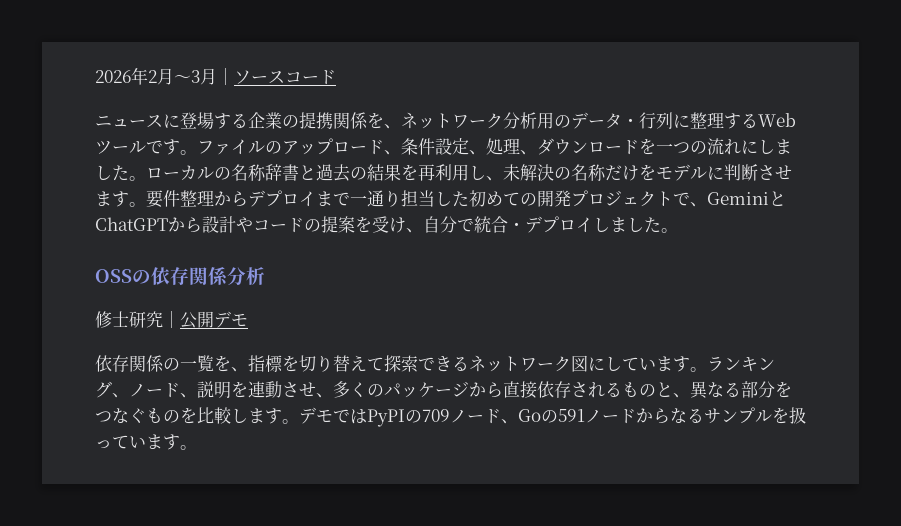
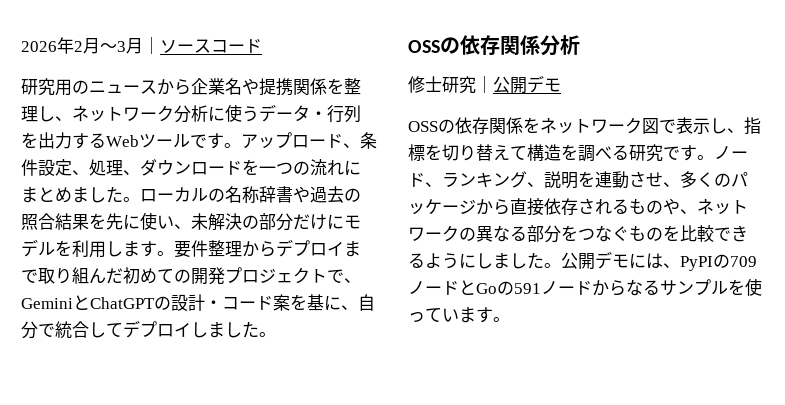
- ニュースに登場する企業の提携関係を、ネットワーク分析用のデータ・行列に整理するWebツールです。
+ 研究用のニュースから企業名や提携関係を整理し、ネットワーク分析に使うデータ・行列を出力するWebツールです。
- ファイルのアップロード、条件設定、処理、ダウンロードを一つの流れにしました。
+ アップロード、条件設定、処理、ダウンロードを一つの流れにまとめました。
- ローカルの名称辞書と過去の結果を再利用し、未解決の名称だけをモデルに判断させます。
+ ローカルの名称辞書や過去の照合結果を先に使い、未解決の部分だけにモデルを利用します。
- 要件整理からデプロイまで一通り担当した初めての開発プロジェクトで、GeminiとChatGPTから設計やコードの提案を受け、自分で統合・デプロイしました。
+ 要件整理からデプロイまで取り組んだ初めての開発プロジェクトで、GeminiとChatGPTの設計・コード案を基に、自分で統合してデプロイしました。
- 依存関係の一覧を、指標を切り替えて探索できるネットワーク図にしています。ランキング、ノード、説明を連動させ、多くのパッケージから直接依存されるものと、異なる部分をつなぐものを比較します。デモではPyPIの709ノード、Goの591ノードからなるサンプルを扱っています。
+ OSSの依存関係をネットワーク図で表示し、指標を切り替えて構造を調べる研究です。ノード、ランキング、説明を連動させ、多くのパッケージから直接依存されるものや、ネットワークの異なる部分をつなぐものを比較できるようにしました。公開デモには、PyPIの709ノードとGoの591ノードからなるサンプルを使っています。

